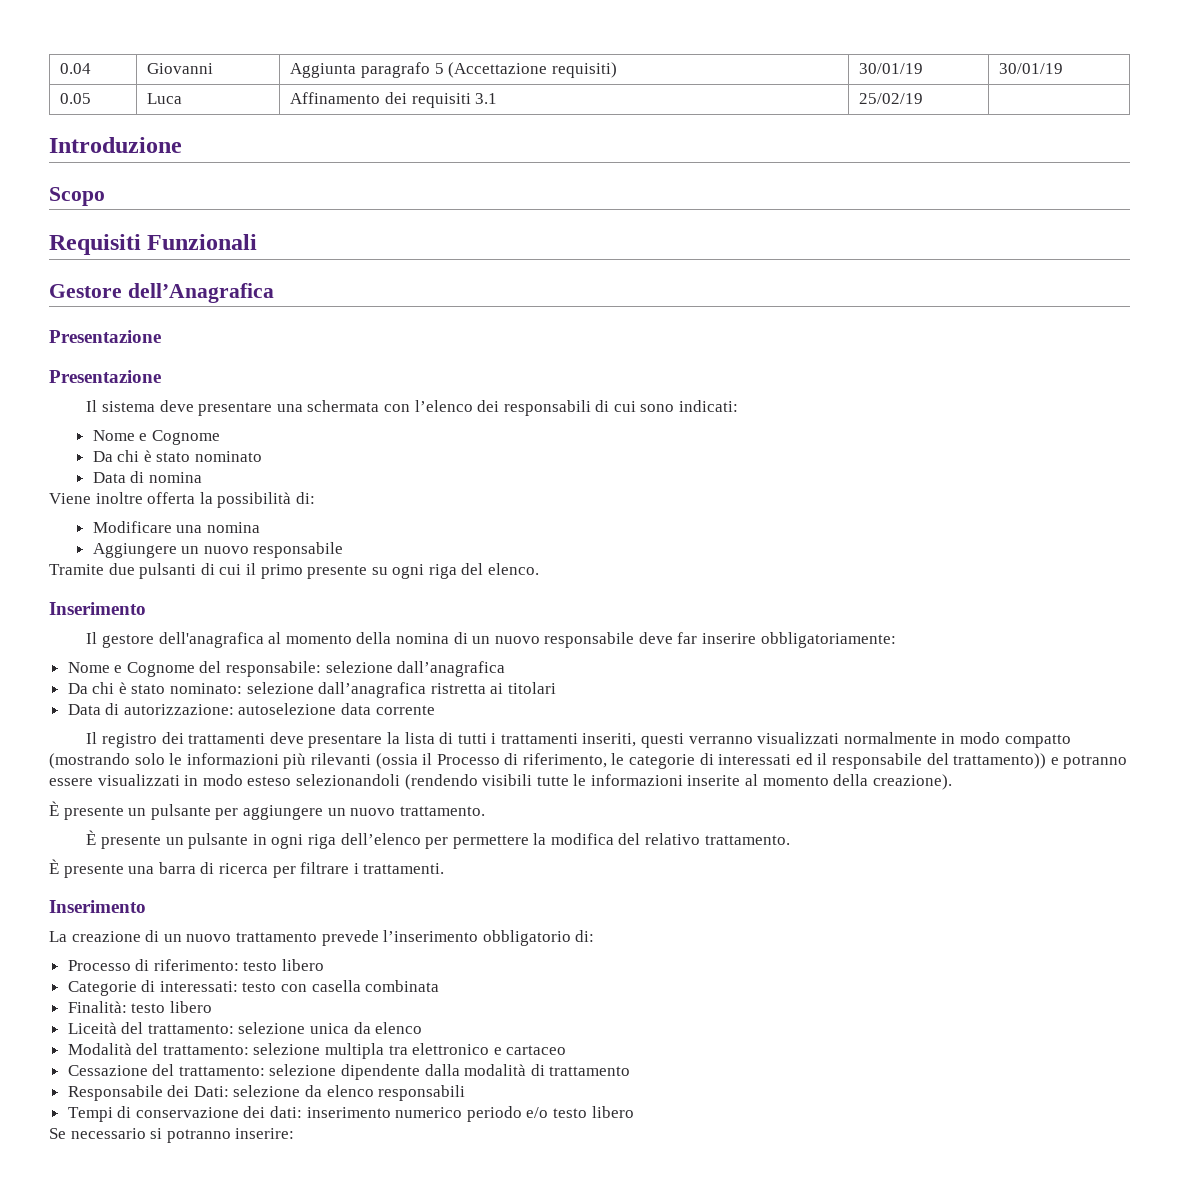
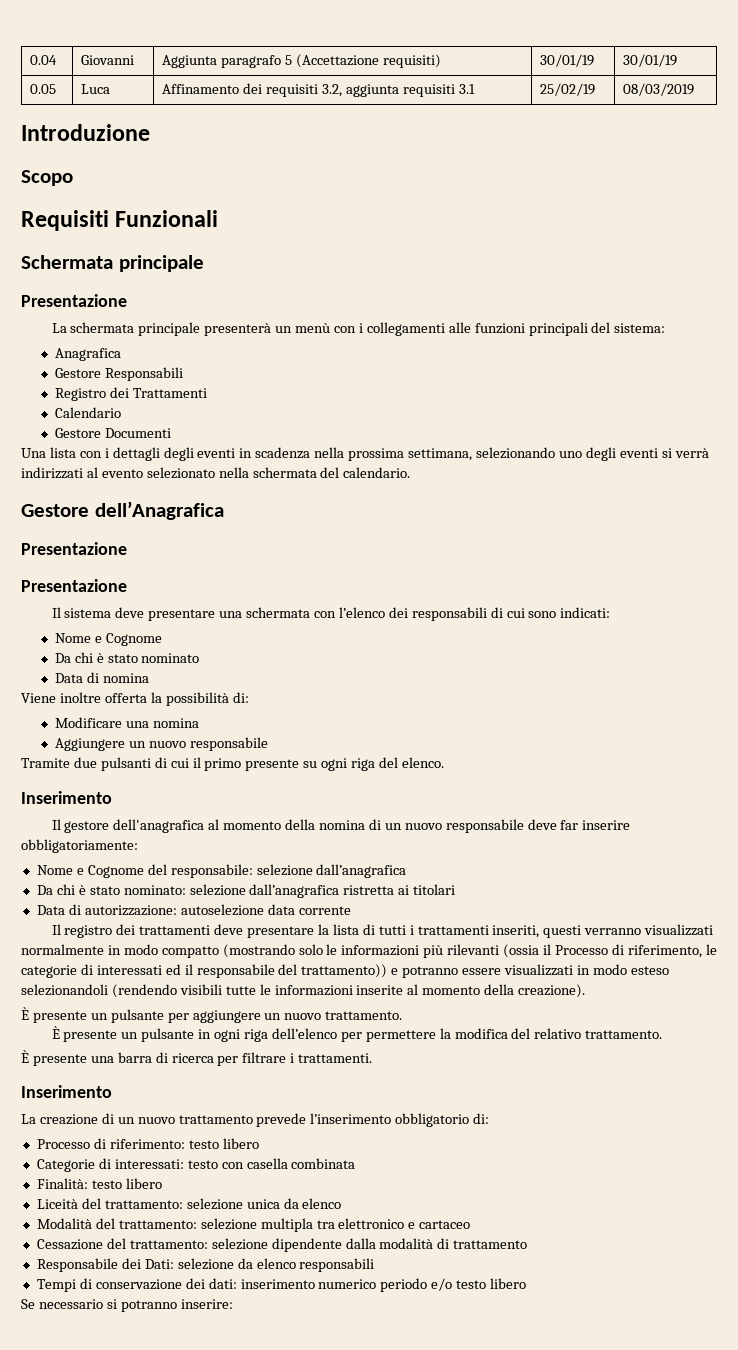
- 0.05 | Luca | Affinamento dei requisiti 3.1 | 25/02/19 |
+ 0.05 | Luca | Affinamento dei requisiti 3.2, aggiunta requisiti 3.1 | 25/02/19 | 08/03/2019
+ Schermata principale
+ Presentazione
+ La schermata principale presenterà un menù con i collegamenti alle funzioni principali del sistema:
+ Anagrafica
+ Gestore Responsabili
+ Registro dei Trattamenti
+ Calendario
+ Gestore Documenti
+ Una lista con i dettagli degli eventi in scadenza nella prossima settimana, selezionando uno degli eventi si verrà indirizzati al evento selezionato nella schermata del calendario.

